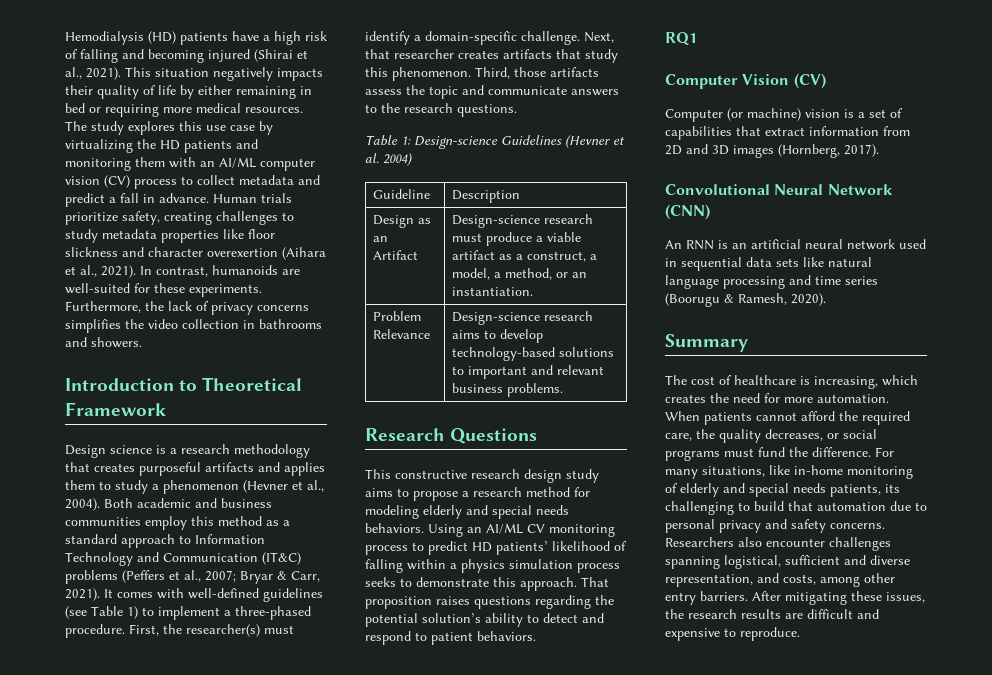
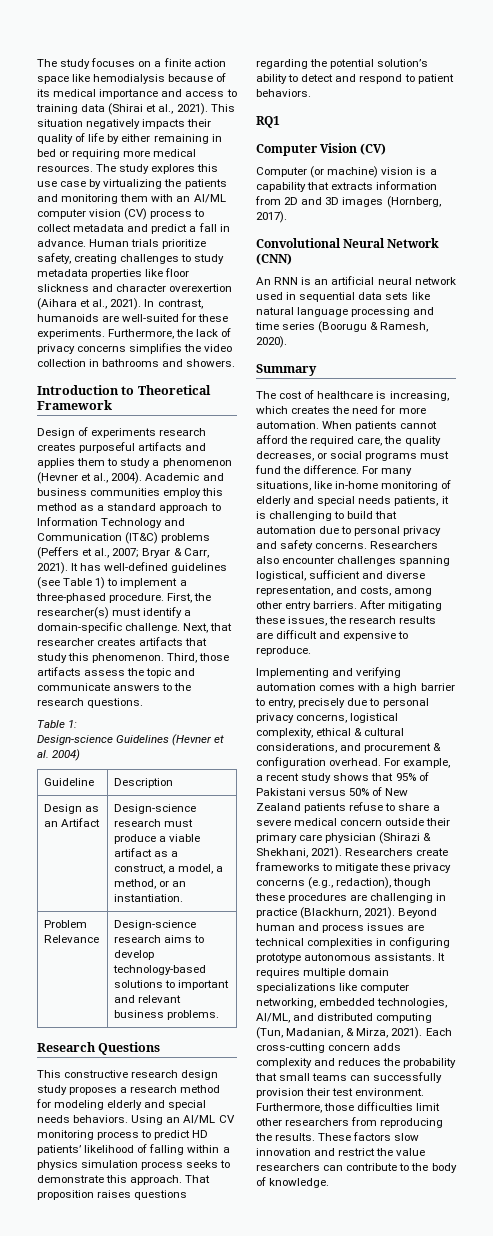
- Hemodialysis (HD) patients have a high risk of falling and becoming injured (Shirai et al., 2021).
+ The study focuses on a finite action space like hemodialysis because of its medical importance and access to training data (Shirai et al., 2021).
- The study explores this use case by virtualizing the HD patients and monitoring them with an AI/ML computer vision (CV) process to collect metadata and predict a fall in advance.
+ The study explores this use case by virtualizing the patients and monitoring them with an AI/ML computer vision (CV) process to collect metadata and predict a fall in advance.
- Design science is a research methodology that creates purposeful artifacts and applies them to study a phenomenon (Hevner et al., 2004).
+ Design of experiments research creates purposeful artifacts and applies them to study a phenomenon (Hevner et al., 2004).
- Both academic and business communities employ this method as a standard approach to Information Technology and Communication (IT&C) problems (Peffers et al., 2007; Bryar & Carr, 2021).
+ Academic and business communities employ this method as a standard approach to Information Technology and Communication (IT&C) problems (Peffers et al., 2007; Bryar & Carr, 2021).
- It comes with well-defined guidelines (see Table 1) to implement a three-phased procedure.
+ It has well-defined guidelines (see Table 1) to implement a three-phased procedure.
- Table 1: Design-science Guidelines (Hevner et al. 2004)
+ Table 1:
+ Design-science Guidelines (Hevner et al. 2004)
- This constructive research design study aims to propose a research method for modeling elderly and special needs behaviors.
+ This constructive research design study proposes a research method for modeling elderly and special needs behaviors.
- Computer (or machine) vision is a set of capabilities that extract information from 2D and 3D images (Hornberg, 2017).
+ Computer (or machine) vision is a capability that extracts information from 2D and 3D images (Hornberg, 2017).
- For many situations, like in-home monitoring of elderly and special needs patients, its challenging to build that automation due to personal privacy and safety concerns.
+ For many situations, like in-home monitoring of elderly and special needs patients, it is challenging to build that automation due to personal privacy and safety concerns.
+ Implementing and verifying automation comes with a high barrier to entry, precisely due to personal privacy concerns, logistical complexity, ethical & cultural considerations, and procurement & configuration overhead. For example, a recent study shows that 95% of Pakistani versus 50% of New Zealand patients refuse to share a severe medical concern outside their primary care physician (Shirazi & Shekhani, 2021). Researchers create frameworks to mitigate these privacy concerns (e.g., redaction), though these procedures are challenging in practice (Blackhurn, 2021). Beyond human and process issues are technical complexities in configuring prototype autonomous assistants. It requires multiple domain specializations like computer networking, embedded technologies, AI/ML, and distributed computing (Tun, Madanian, & Mirza, 2021). Each cross-cutting concern adds complexity and reduces the probability that small teams can successfully provision their test environment. Furthermore, those difficulties limit other researchers from reproducing the results. These factors slow innovation and restrict the value researchers can contribute to the body of knowledge.

